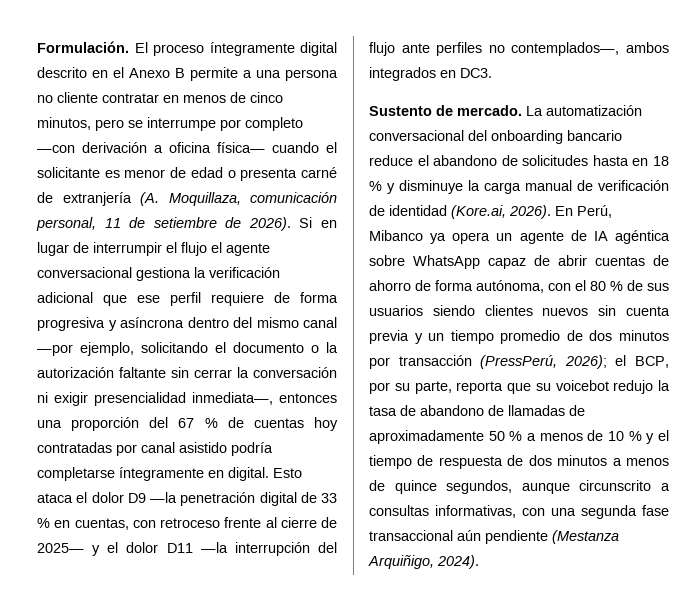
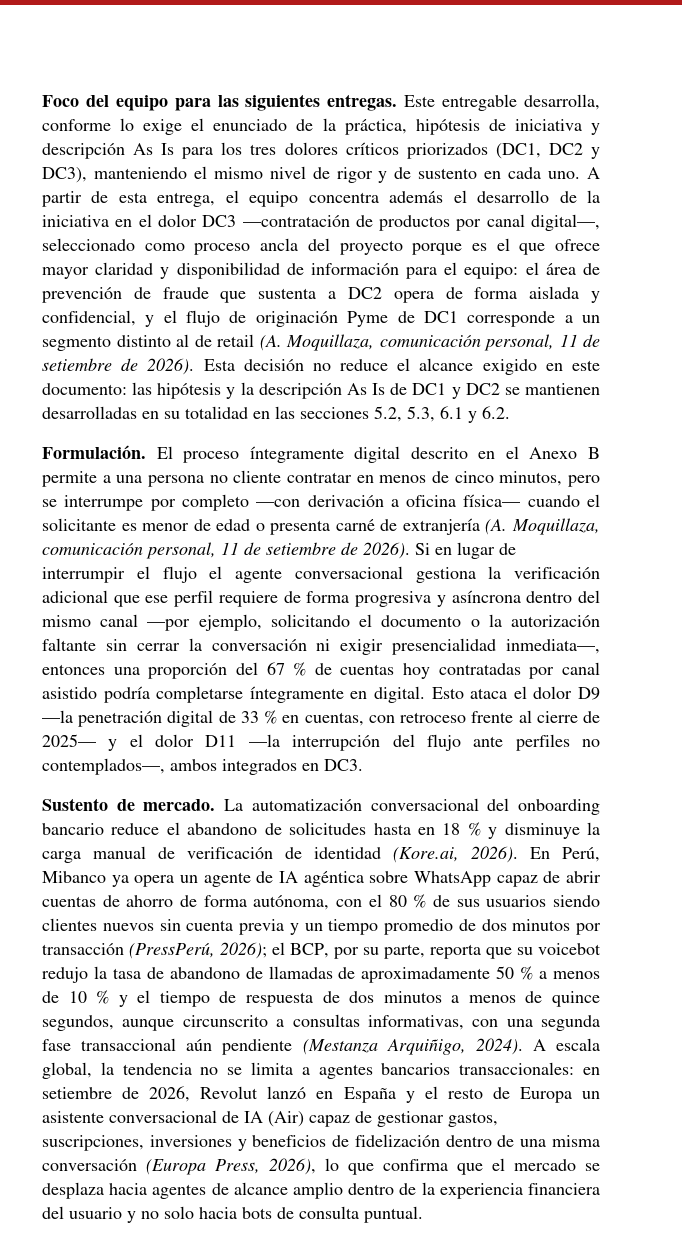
+ Foco del equipo para las siguientes entregas. Este entregable desarrolla, conforme lo exige el enunciado de la práctica, hipótesis de iniciativa y descripción As Is para los tres dolores críticos priorizados (DC1, DC2 y DC3), manteniendo el mismo nivel de rigor y de sustento en cada uno. A partir de esta entrega, el equipo concentra además el desarrollo de la iniciativa en el dolor DC3 —contratación de productos por canal digital—, seleccionado como proceso ancla del proyecto porque es el que ofrece mayor claridad y disponibilidad de información para el equipo: el área de prevención de fraude que sustenta a DC2 opera de forma aislada y confidencial, y el flujo de originación Pyme de DC1 corresponde a un segmento distinto al de retail (A. Moquillaza, comunicación personal, 11 de setiembre de 2026). Esta decisión no reduce el alcance exigido en este documento: las hipótesis y la descripción As Is de DC1 y DC2 se mantienen desarrolladas en su totalidad en las secciones 5.2, 5.3, 6.1 y 6.2.
+ A escala global, la tendencia no se limita a agentes bancarios transaccionales: en setiembre de 2026, Revolut lanzó en España y el resto de Europa un asistente conversacional de IA (Air) capaz de gestionar gastos, suscripciones, inversiones y beneficios de fidelización dentro de una misma conversación (Europa Press, 2026), lo que confirma que el mercado se desplaza hacia agentes de alcance amplio dentro de la experiencia financiera del usuario y no solo hacia bots de consulta puntual.

